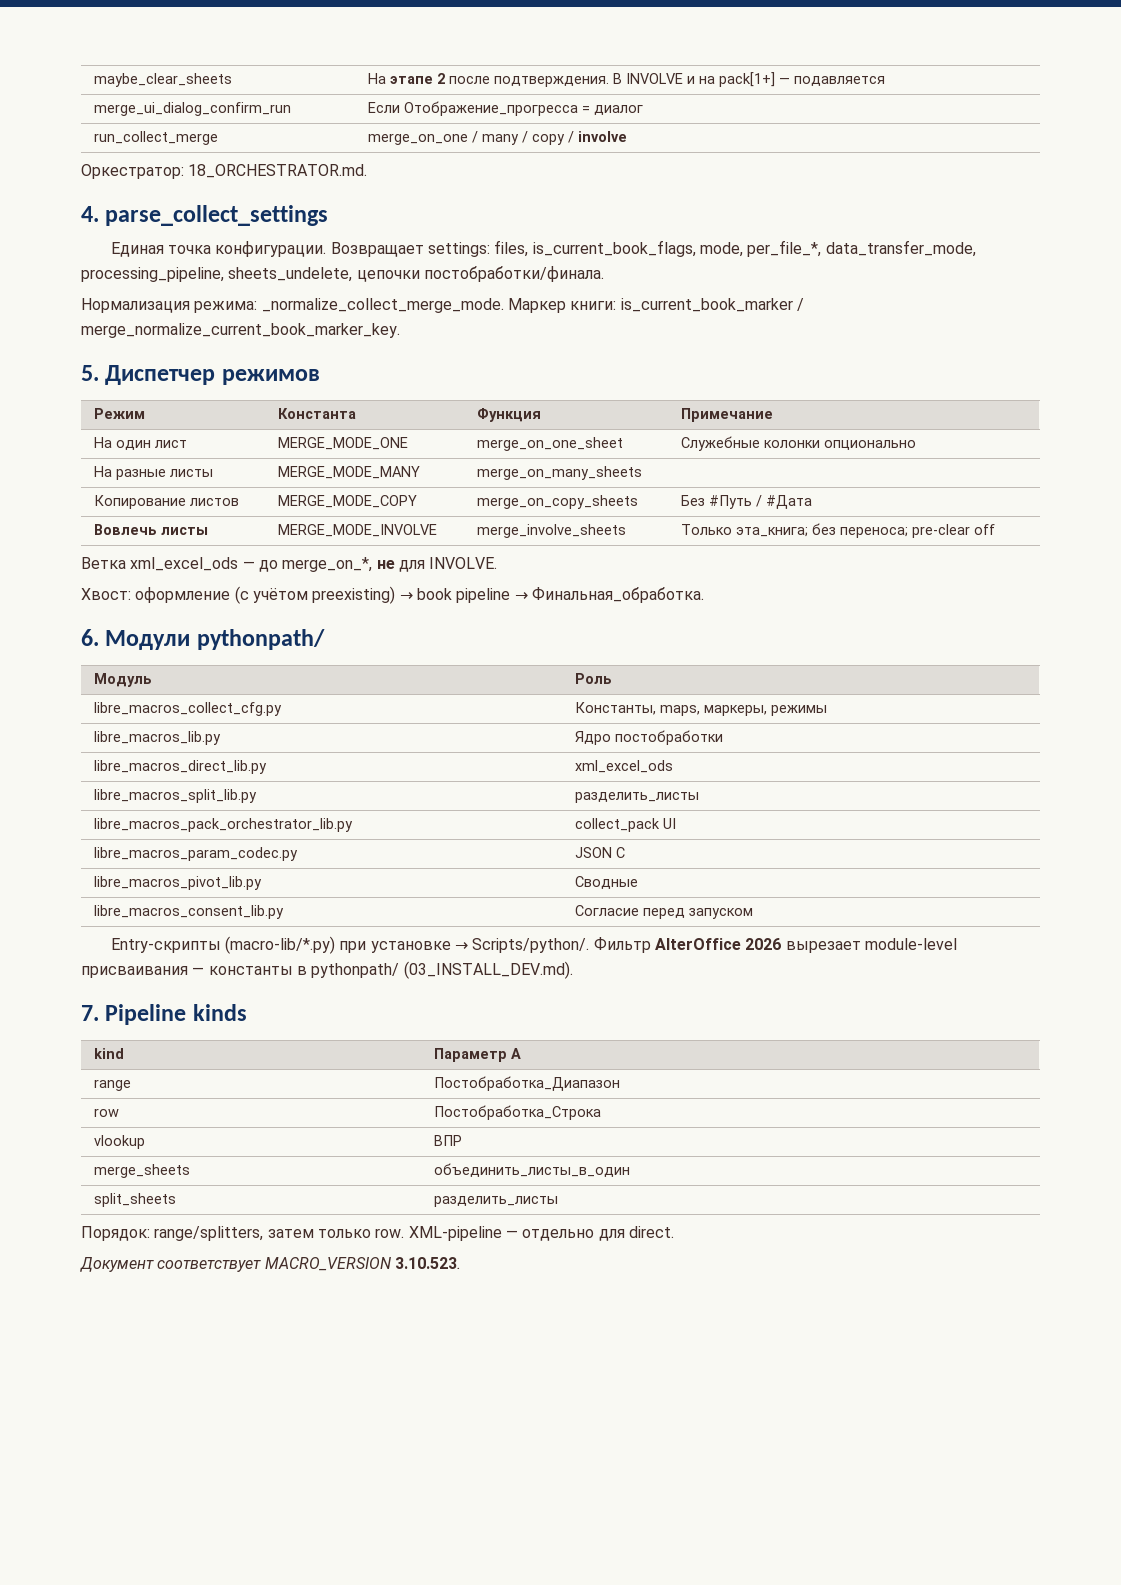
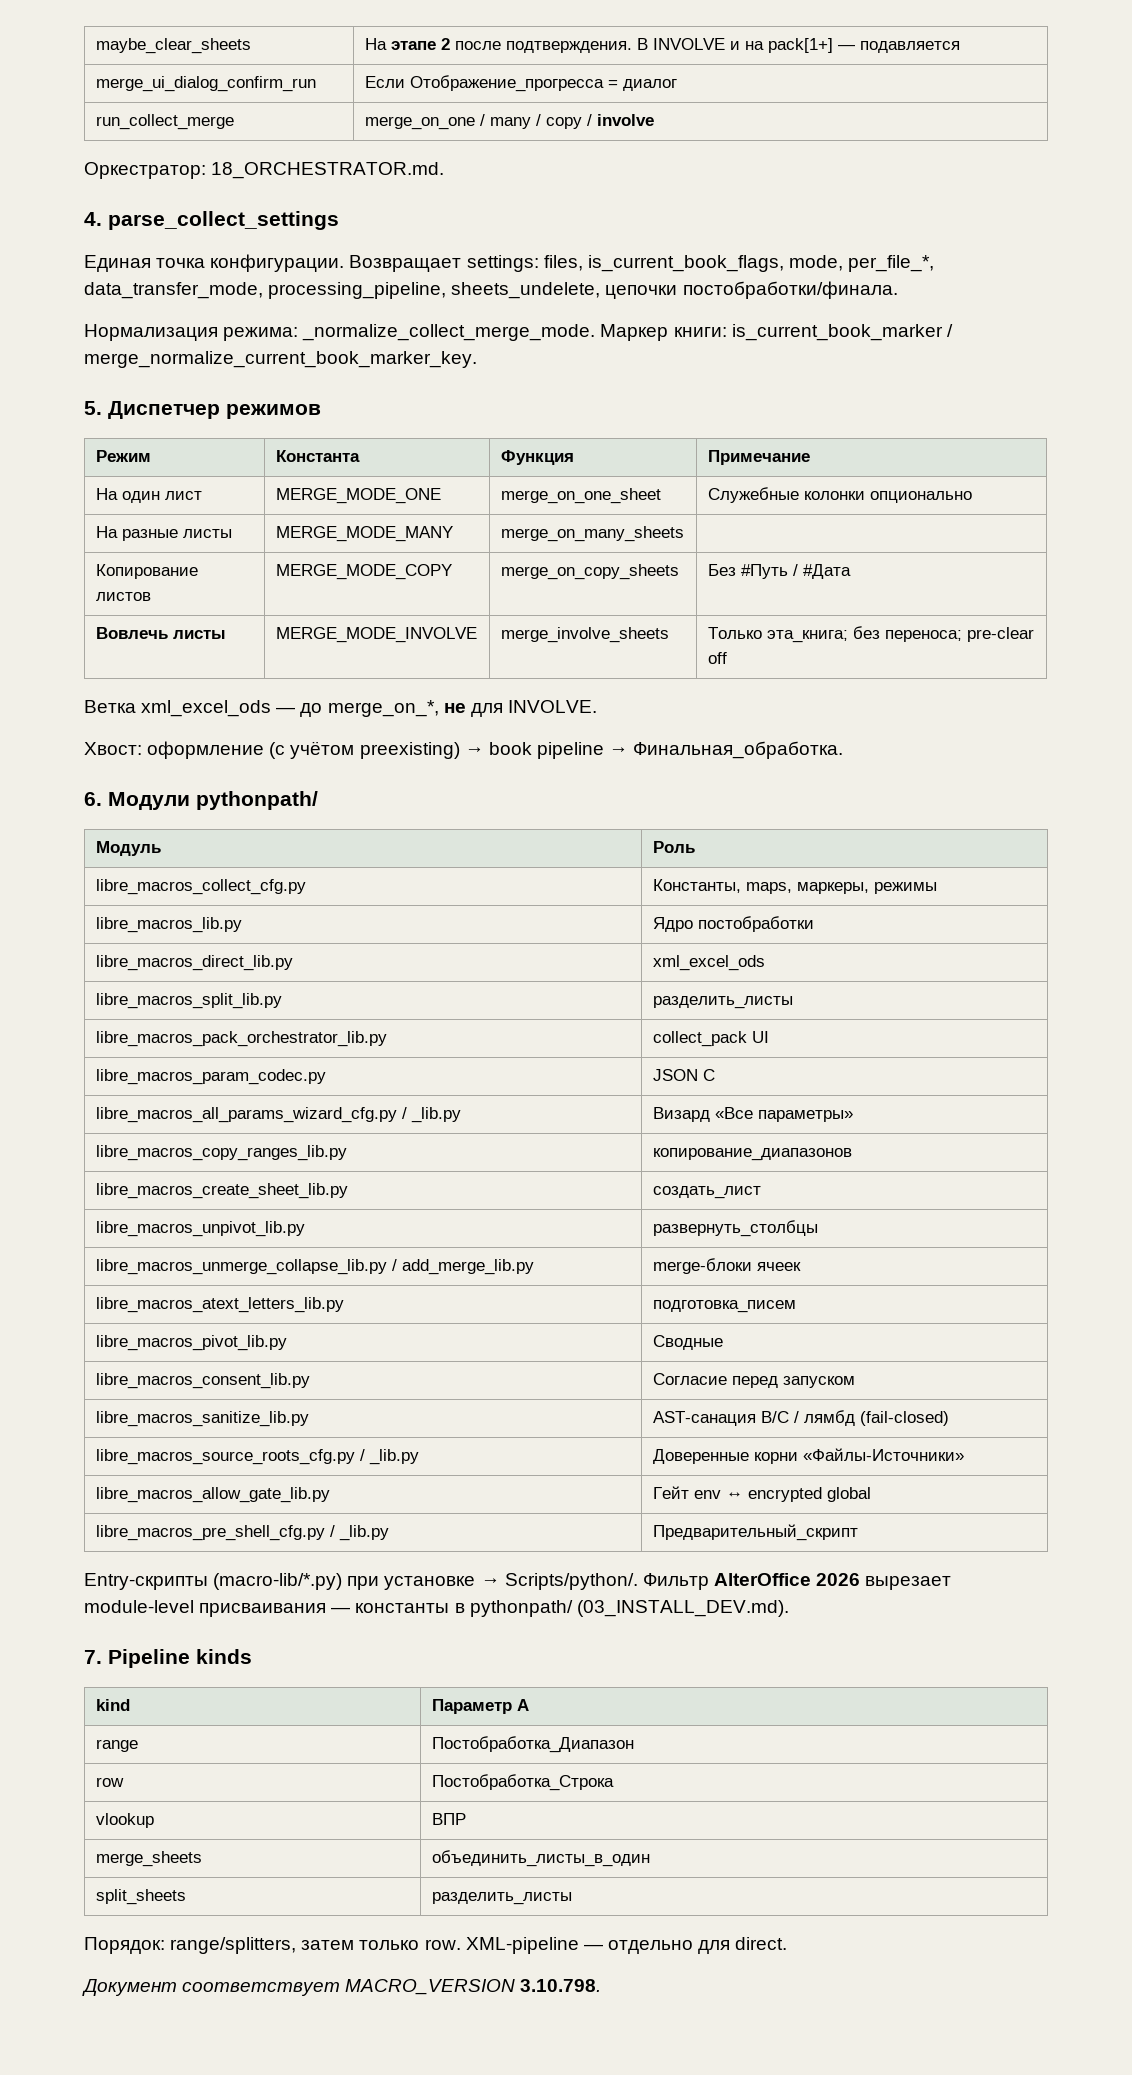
+ libre_macros_all_params_wizard_cfg.py / _lib.py | Визард «Все параметры»
+ libre_macros_copy_ranges_lib.py | копирование_диапазонов
+ libre_macros_create_sheet_lib.py | создать_лист
+ libre_macros_unpivot_lib.py | развернуть_столбцы
+ libre_macros_unmerge_collapse_lib.py / add_merge_lib.py | merge-блоки ячеек
+ libre_macros_atext_letters_lib.py | подготовка_писем
+ libre_macros_sanitize_lib.py | AST-санация B/C / лямбд (fail-closed)
+ libre_macros_source_roots_cfg.py / _lib.py | Доверенные корни «Файлы-Источники»
+ libre_macros_allow_gate_lib.py | Гейт env ↔ encrypted global
+ libre_macros_pre_shell_cfg.py / _lib.py | Предварительный_скрипт
- Документ соответствует MACRO_VERSION 3.10.523.
+ Документ соответствует MACRO_VERSION 3.10.798.

